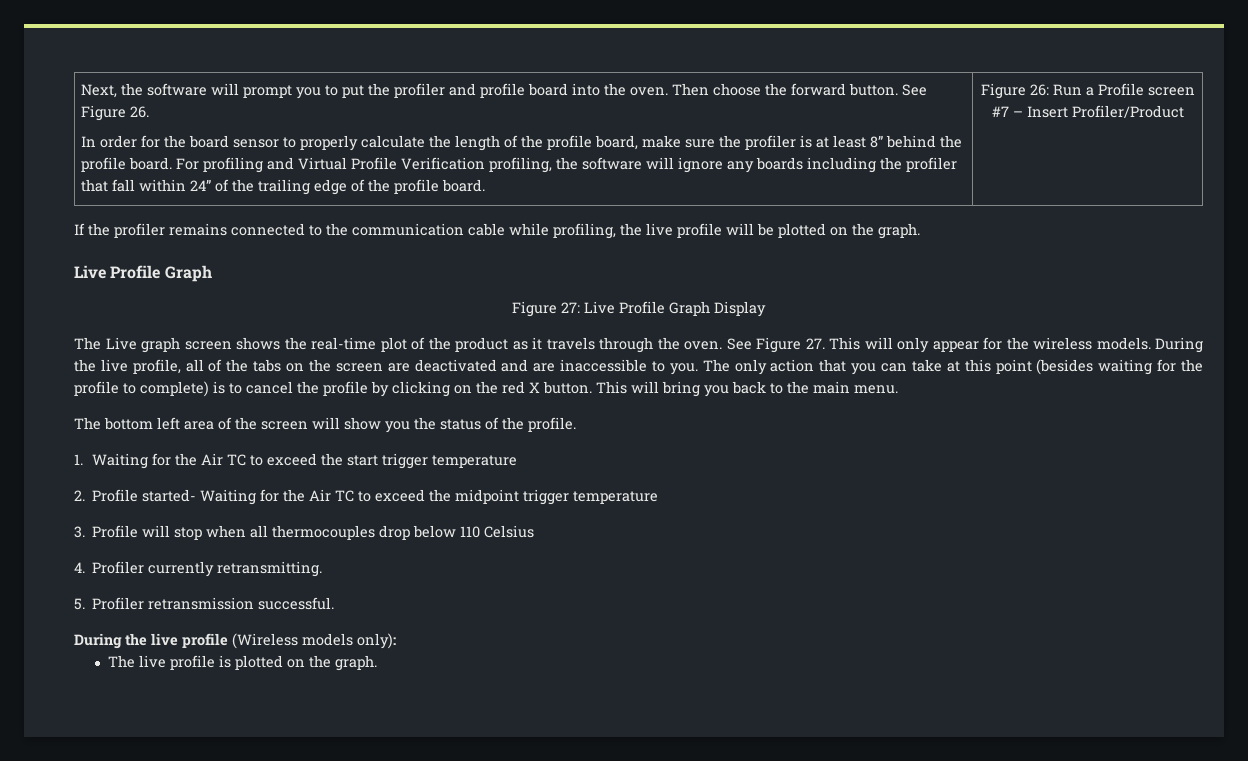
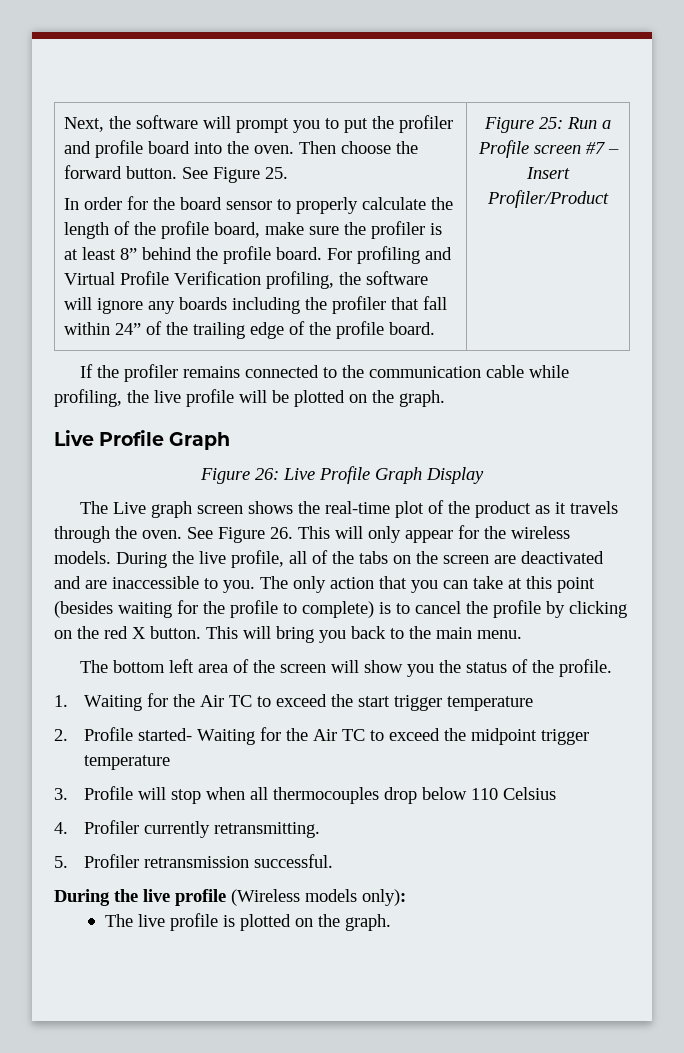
- See Figure 26.
+ See Figure 25.
- Figure 26: Run a Profile screen #7 – Insert Profiler/Product
+ Figure 25: Run a Profile screen #7 – Insert Profiler/Product
- Figure 27: Live Profile Graph Display
+ Figure 26: Live Profile Graph Display
- See Figure 27. This will only appear for the wireless models.
+ See Figure 26. This will only appear for the wireless models.

